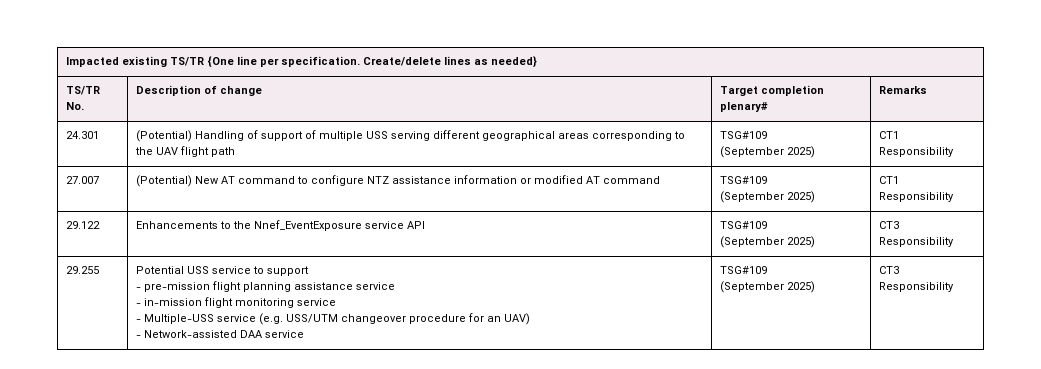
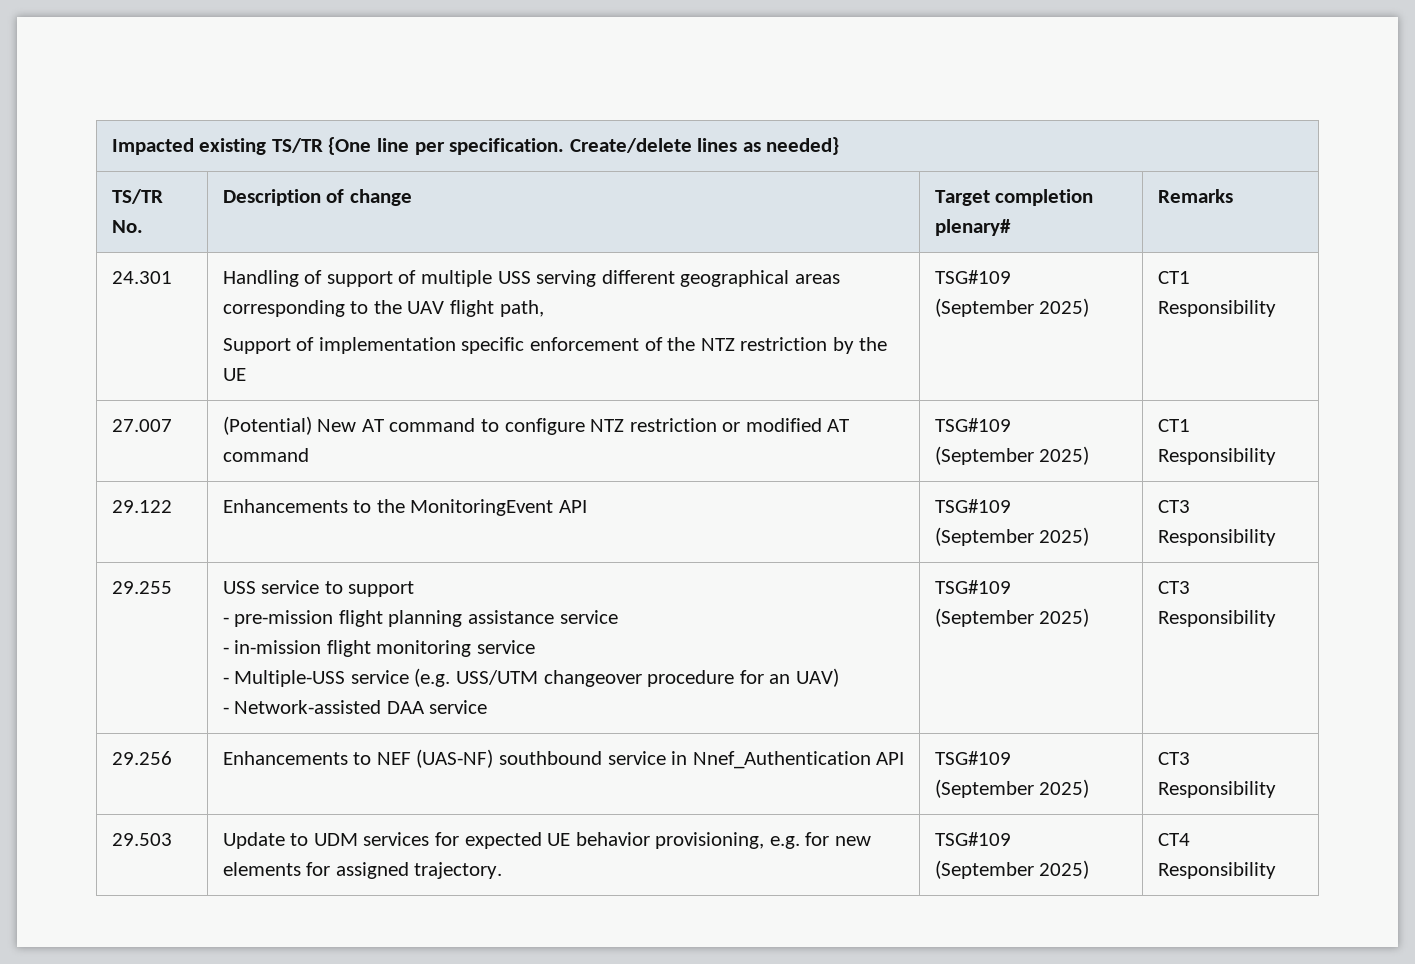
- 24.301 | (Potential) Handling of support of multiple USS serving different geographical areas corresponding to the UAV flight path | TSG#109
+ 24.301 | Handling of support of multiple USS serving different geographical areas corresponding to the UAV flight path,
+ Support of implementation specific enforcement of the NTZ restriction by the UE | TSG#109
- 27.007 | (Potential) New AT command to configure NTZ assistance information or modified AT command | TSG#109
+ 27.007 | (Potential) New AT command to configure NTZ restriction or modified AT command | TSG#109
- 29.122 | Enhancements to the Nnef_EventExposure service API | TSG#109
+ 29.122 | Enhancements to the MonitoringEvent API | TSG#109
- 29.255 | Potential USS service to support
+ 29.255 | USS service to support
+ 29.256 | Enhancements to NEF (UAS-NF) southbound service in Nnef_Authentication API | TSG#109
+ (September 2025) | CT3 Responsibility
+ 29.503 | Update to UDM services for expected UE behavior provisioning, e.g. for new elements for assigned trajectory. | TSG#109
+ (September 2025) | CT4 Responsibility

